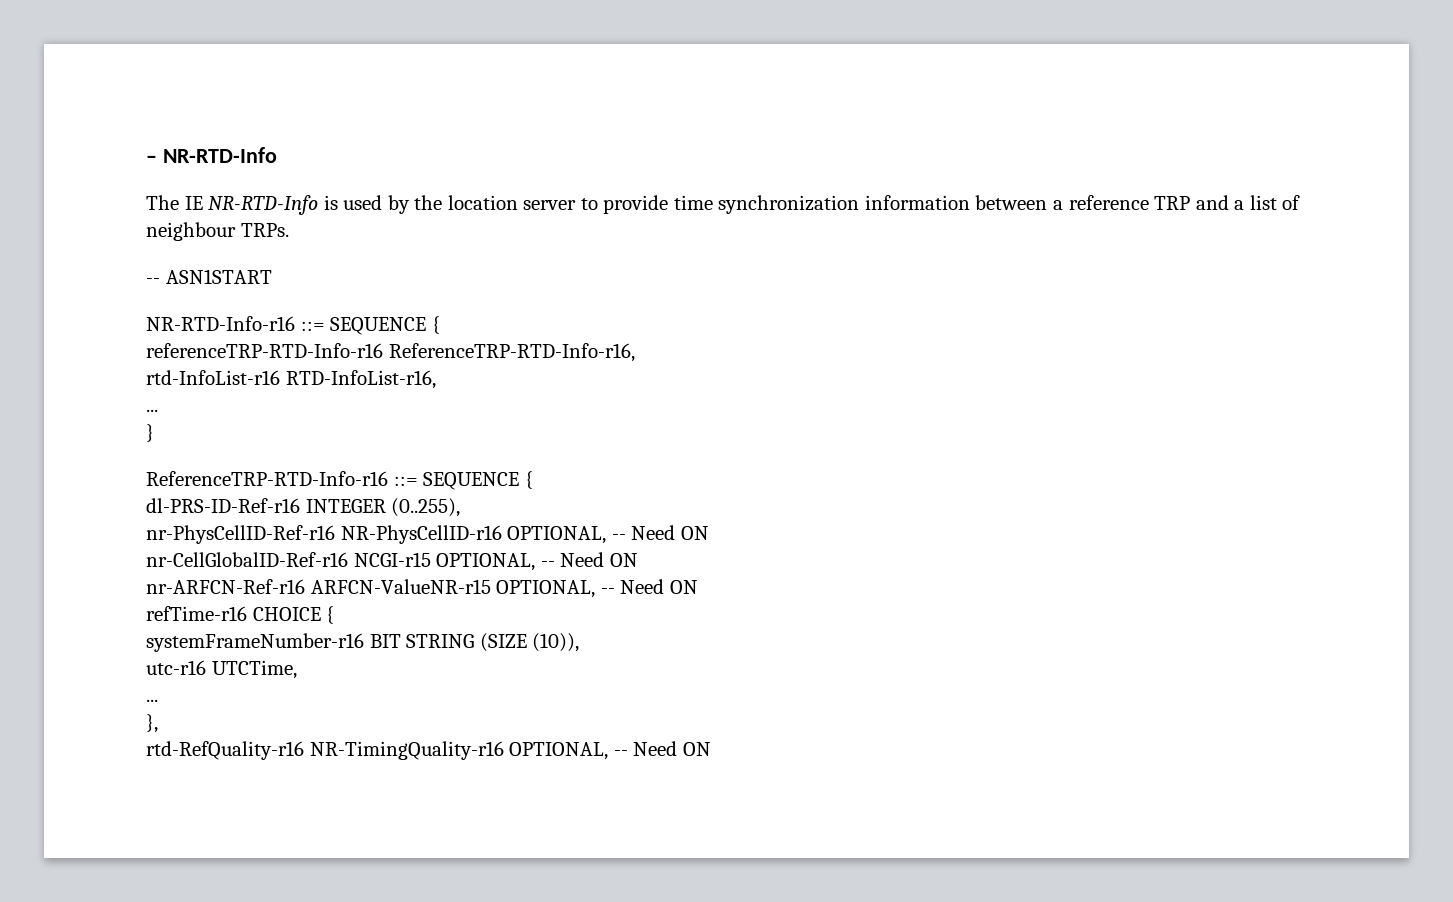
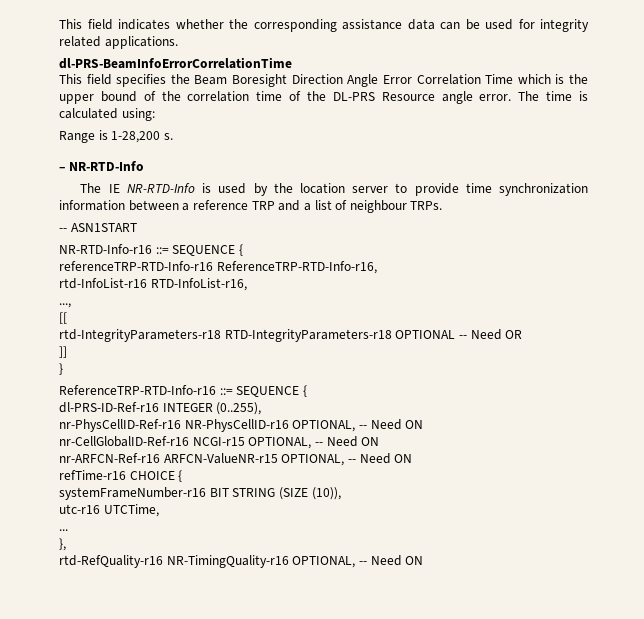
+ This field indicates whether the corresponding assistance data can be used for integrity related applications.
+ dl-PRS-BeamInfoErrorCorrelationTime
+ This field specifies the Beam Boresight Direction Angle Error Correlation Time which is the upper bound of the correlation time of the DL-PRS Resource angle error. The time is calculated using:
+ Range is 1-28,200 s.
  rtd-InfoList-r16 RTD-InfoList-r16,
- ...
+ ...,
+ [[
+ rtd-IntegrityParameters-r18 RTD-IntegrityParameters-r18 OPTIONAL -- Need OR
+ ]]

